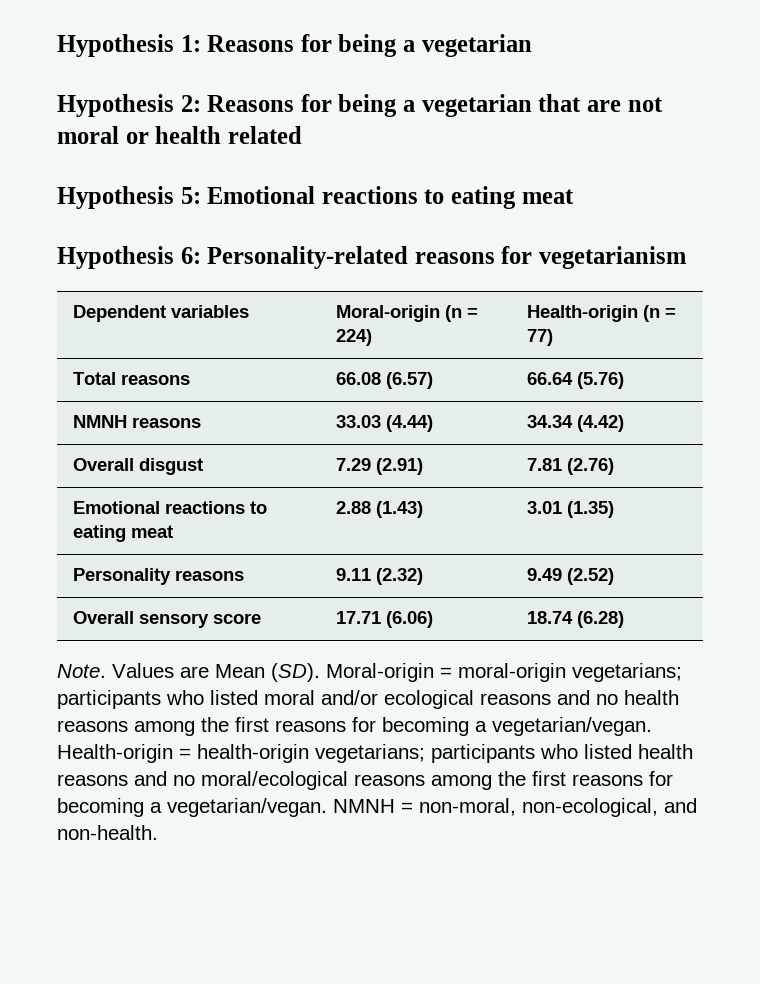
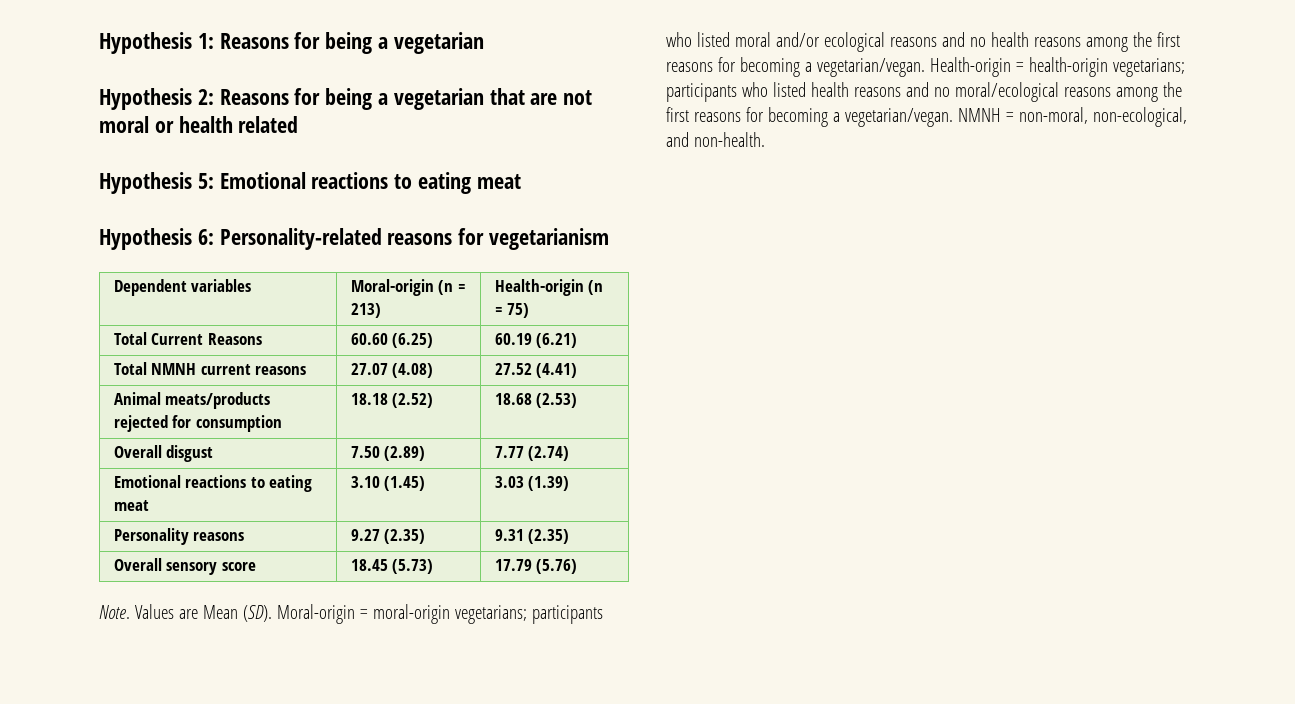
- Dependent variables | Moral-origin (n = 224) | Health-origin (n = 77)
- Total reasons | 66.08 (6.57) | 66.64 (5.76)
- NMNH reasons | 33.03 (4.44) | 34.34 (4.42)
- Overall disgust | 7.29 (2.91) | 7.81 (2.76)
+ Dependent variables | Moral-origin (n = 213) | Health-origin (n = 75)
+ Total Current Reasons | 60.60 (6.25) | 60.19 (6.21)
+ Total NMNH current reasons | 27.07 (4.08) | 27.52 (4.41)
+ Animal meats/products rejected for consumption | 18.18 (2.52) | 18.68 (2.53)
+ Overall disgust | 7.50 (2.89) | 7.77 (2.74)
- Emotional reactions to eating meat | 2.88 (1.43) | 3.01 (1.35)
- Personality reasons | 9.11 (2.32) | 9.49 (2.52)
+ Emotional reactions to eating meat | 3.10 (1.45) | 3.03 (1.39)
+ Personality reasons | 9.27 (2.35) | 9.31 (2.35)
- Overall sensory score | 17.71 (6.06) | 18.74 (6.28)
+ Overall sensory score | 18.45 (5.73) | 17.79 (5.76)

